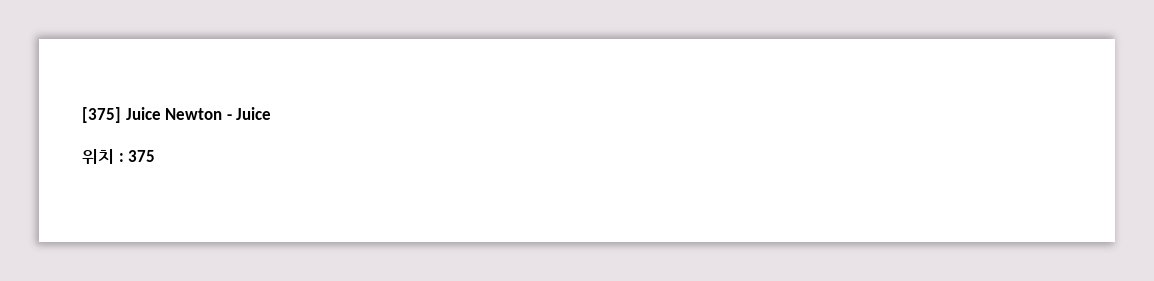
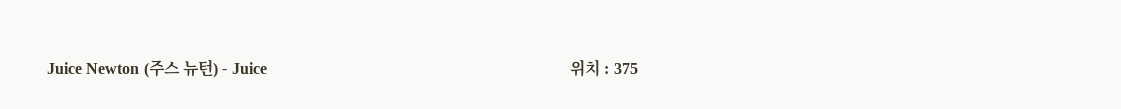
- [375] Juice Newton - Juice
+ Juice Newton (주스 뉴턴) - Juice

